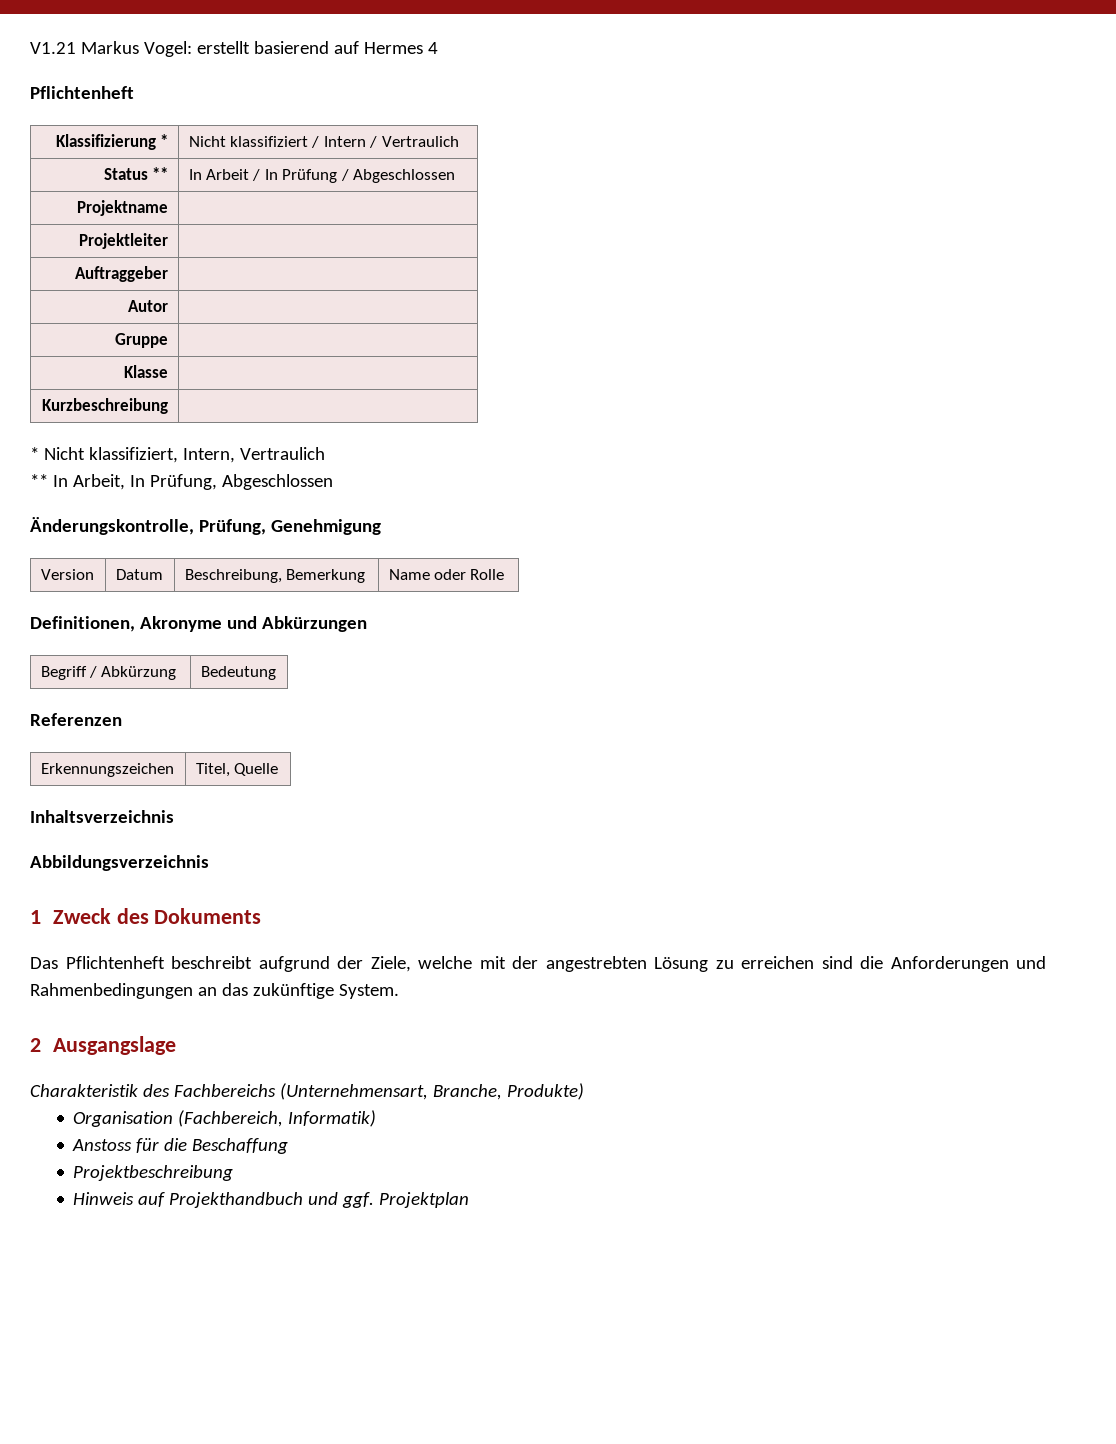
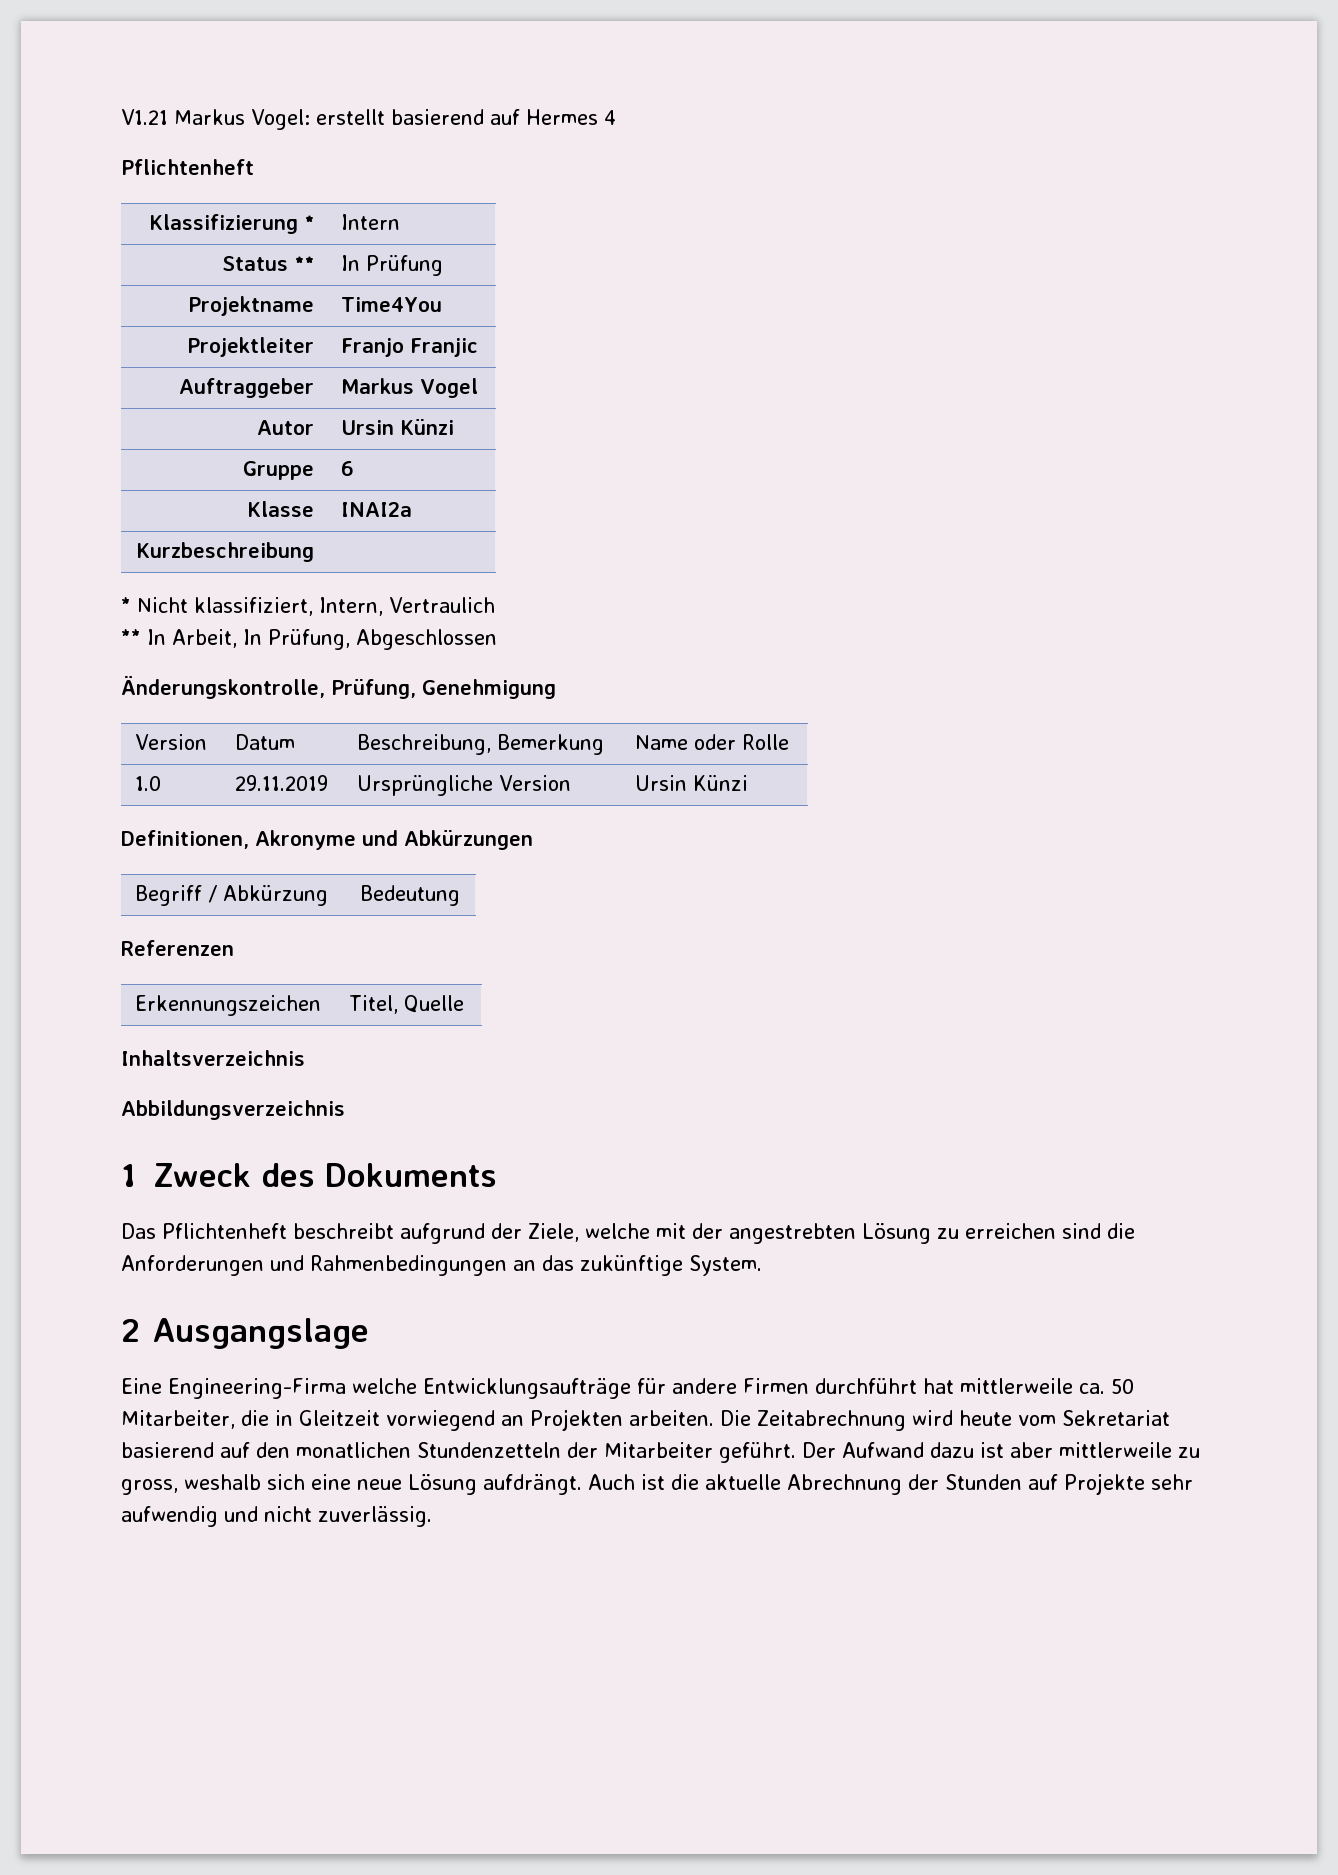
- Klassifizierung * | Nicht klassifiziert / Intern / Vertraulich
+ Klassifizierung * | Intern
- Status ** | In Arbeit / In Prüfung / Abgeschlossen
+ Status ** | In Prüfung
- Projektname |
+ Projektname | Time4You
- Projektleiter |
+ Projektleiter | Franjo Franjic
- Auftraggeber |
+ Auftraggeber | Markus Vogel
- Autor |
+ Autor | Ursin Künzi
- Gruppe |
+ Gruppe | 6
- Klasse |
+ Klasse | INAI2a
+ 1.0 | 29.11.2019 | Ursprüngliche Version | Ursin Künzi
- Charakteristik des Fachbereichs (Unternehmensart, Branche, Produkte)
- Organisation (Fachbereich, Informatik)
- Anstoss für die Beschaffung
- Projektbeschreibung
- Hinweis auf Projekthandbuch und ggf. Projektplan
+ Eine Engineering-Firma welche Entwicklungsaufträge für andere Firmen durchführt hat mittlerweile ca. 50 Mitarbeiter, die in Gleitzeit vorwiegend an Projekten arbeiten. Die Zeitabrechnung wird heute vom Sekretariat basierend auf den monatlichen Stundenzetteln der Mitarbeiter geführt. Der Aufwand dazu ist aber mittlerweile zu gross, weshalb sich eine neue Lösung aufdrängt. Auch ist die aktuelle Abrechnung der Stunden auf Projekte sehr aufwendig und nicht zuverlässig.

